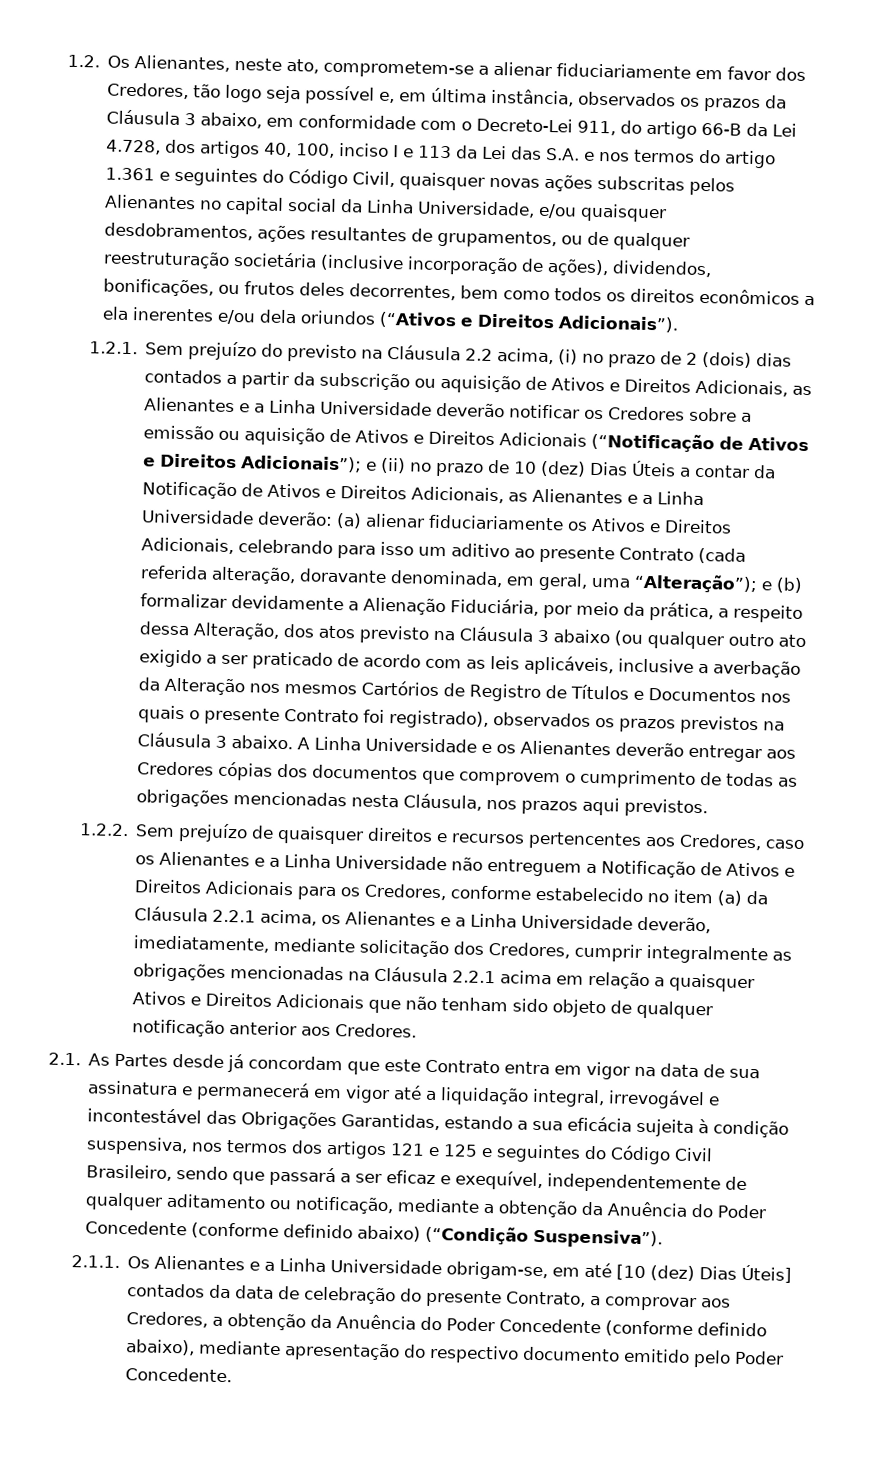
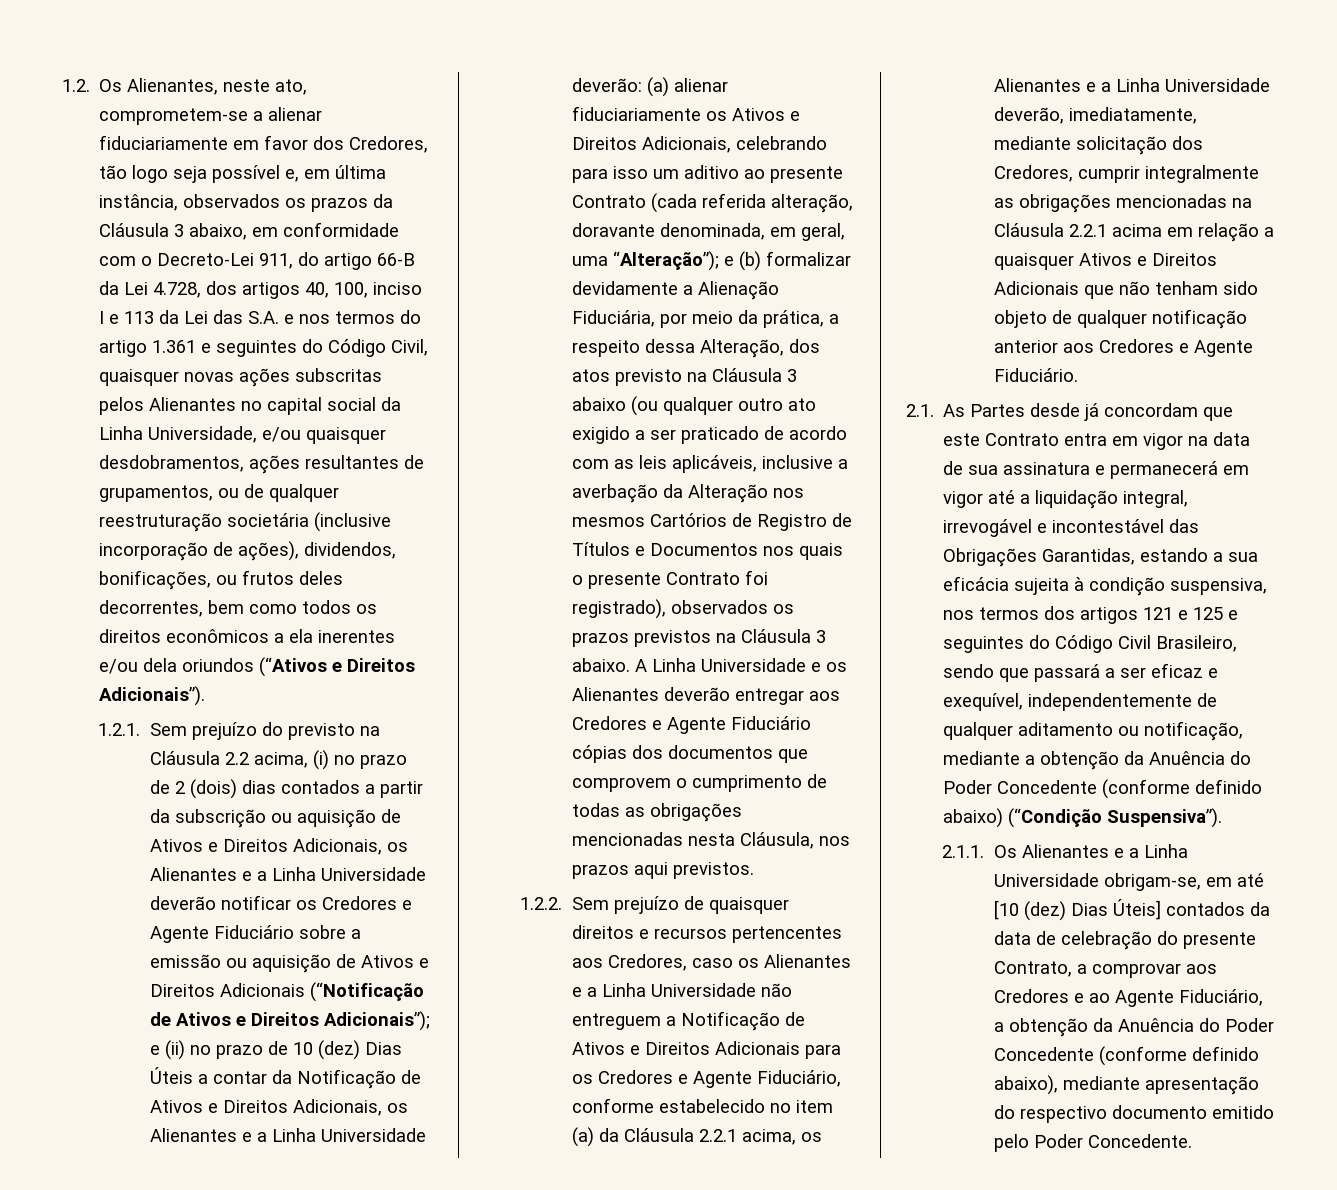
- 1.2.1. Sem prejuízo do previsto na Cláusula 2.2 acima, (i) no prazo de 2 (dois) dias contados a partir da subscrição ou aquisição de Ativos e Direitos Adicionais, as Alienantes e a Linha Universidade deverão notificar os Credores sobre a emissão ou aquisição de Ativos e Direitos Adicionais (“Notificação de Ativos e Direitos Adicionais”);
+ 1.2.1. Sem prejuízo do previsto na Cláusula 2.2 acima, (i) no prazo de 2 (dois) dias contados a partir da subscrição ou aquisição de Ativos e Direitos Adicionais, os Alienantes e a Linha Universidade deverão notificar os Credores e Agente Fiduciário sobre a emissão ou aquisição de Ativos e Direitos Adicionais (“Notificação de Ativos e Direitos Adicionais”);
- e (ii) no prazo de 10 (dez) Dias Úteis a contar da Notificação de Ativos e Direitos Adicionais, as Alienantes e a Linha Universidade deverão:
+ e (ii) no prazo de 10 (dez) Dias Úteis a contar da Notificação de Ativos e Direitos Adicionais, os Alienantes e a Linha Universidade deverão:
- A Linha Universidade e os Alienantes deverão entregar aos Credores cópias dos documentos que comprovem o cumprimento de todas as obrigações mencionadas nesta Cláusula, nos prazos aqui previstos.
+ A Linha Universidade e os Alienantes deverão entregar aos Credores e Agente Fiduciário cópias dos documentos que comprovem o cumprimento de todas as obrigações mencionadas nesta Cláusula, nos prazos aqui previstos.
- 1.2.2. Sem prejuízo de quaisquer direitos e recursos pertencentes aos Credores, caso os Alienantes e a Linha Universidade não entreguem a Notificação de Ativos e Direitos Adicionais para os Credores, conforme estabelecido no item (a) da Cláusula 2.2.1 acima, os Alienantes e a Linha Universidade deverão, imediatamente, mediante solicitação dos Credores, cumprir integralmente as obrigações mencionadas na Cláusula 2.2.1 acima em relação a quaisquer Ativos e Direitos Adicionais que não tenham sido objeto de qualquer notificação anterior aos Credores.
+ 1.2.2. Sem prejuízo de quaisquer direitos e recursos pertencentes aos Credores, caso os Alienantes e a Linha Universidade não entreguem a Notificação de Ativos e Direitos Adicionais para os Credores e Agente Fiduciário, conforme estabelecido no item (a) da Cláusula 2.2.1 acima, os Alienantes e a Linha Universidade deverão, imediatamente, mediante solicitação dos Credores, cumprir integralmente as obrigações mencionadas na Cláusula 2.2.1 acima em relação a quaisquer Ativos e Direitos Adicionais que não tenham sido objeto de qualquer notificação anterior aos Credores e Agente Fiduciário.
- 2.1.1. Os Alienantes e a Linha Universidade obrigam-se, em até [10 (dez) Dias Úteis] contados da data de celebração do presente Contrato, a comprovar aos Credores, a obtenção da Anuência do Poder Concedente (conforme definido abaixo), mediante apresentação do respectivo documento emitido pelo Poder Concedente.
+ 2.1.1. Os Alienantes e a Linha Universidade obrigam-se, em até [10 (dez) Dias Úteis] contados da data de celebração do presente Contrato, a comprovar aos Credores e ao Agente Fiduciário, a obtenção da Anuência do Poder Concedente (conforme definido abaixo), mediante apresentação do respectivo documento emitido pelo Poder Concedente.

